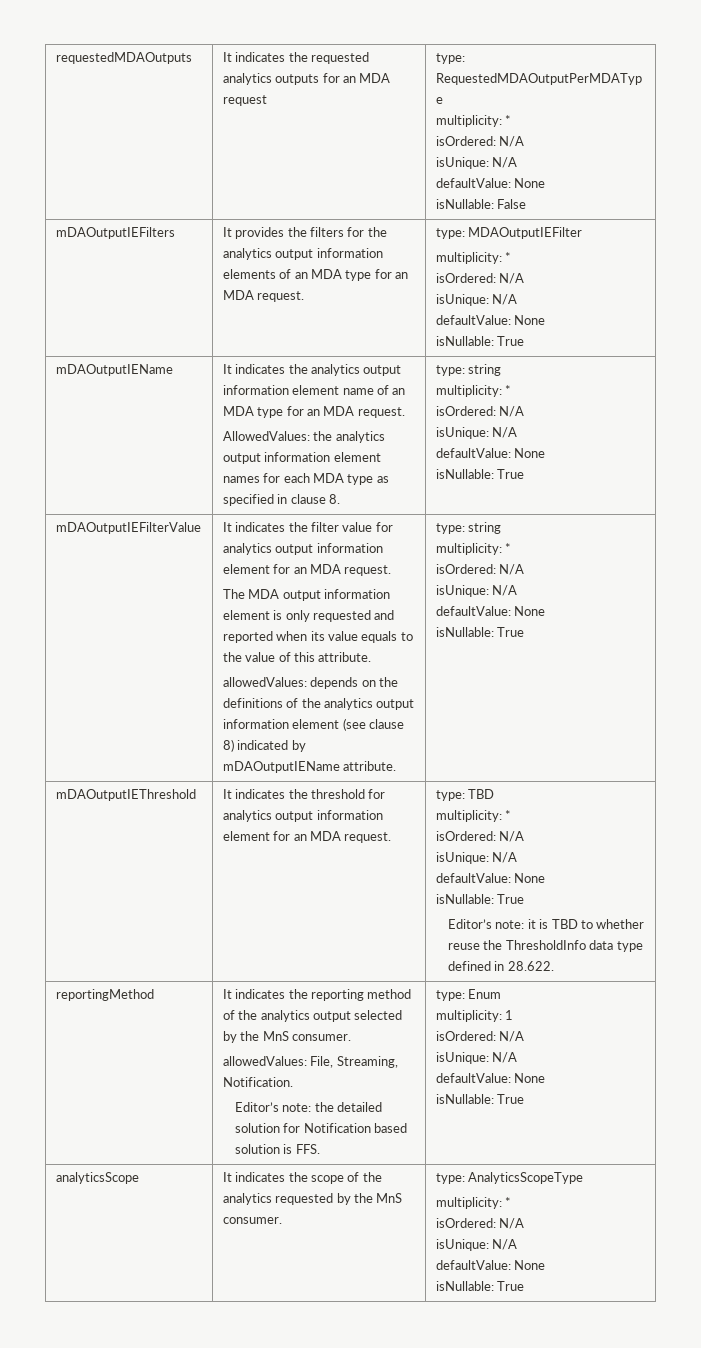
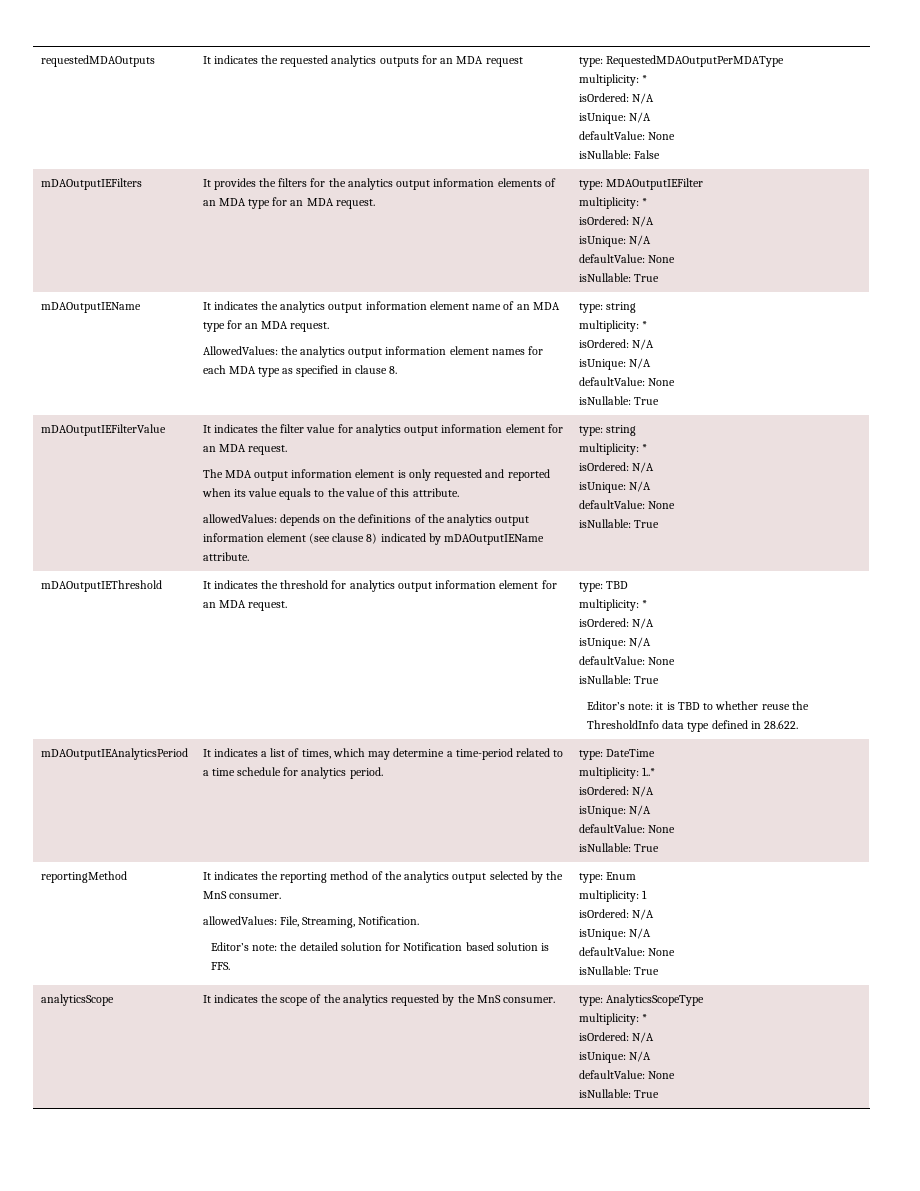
+ mDAOutputIEAnalyticsPeriod | It indicates a list of times, which may determine a time-period related to a time schedule for analytics period. | type: DateTime
+ multiplicity: 1..*
+ isOrdered: N/A
+ isUnique: N/A
+ defaultValue: None
+ isNullable: True

